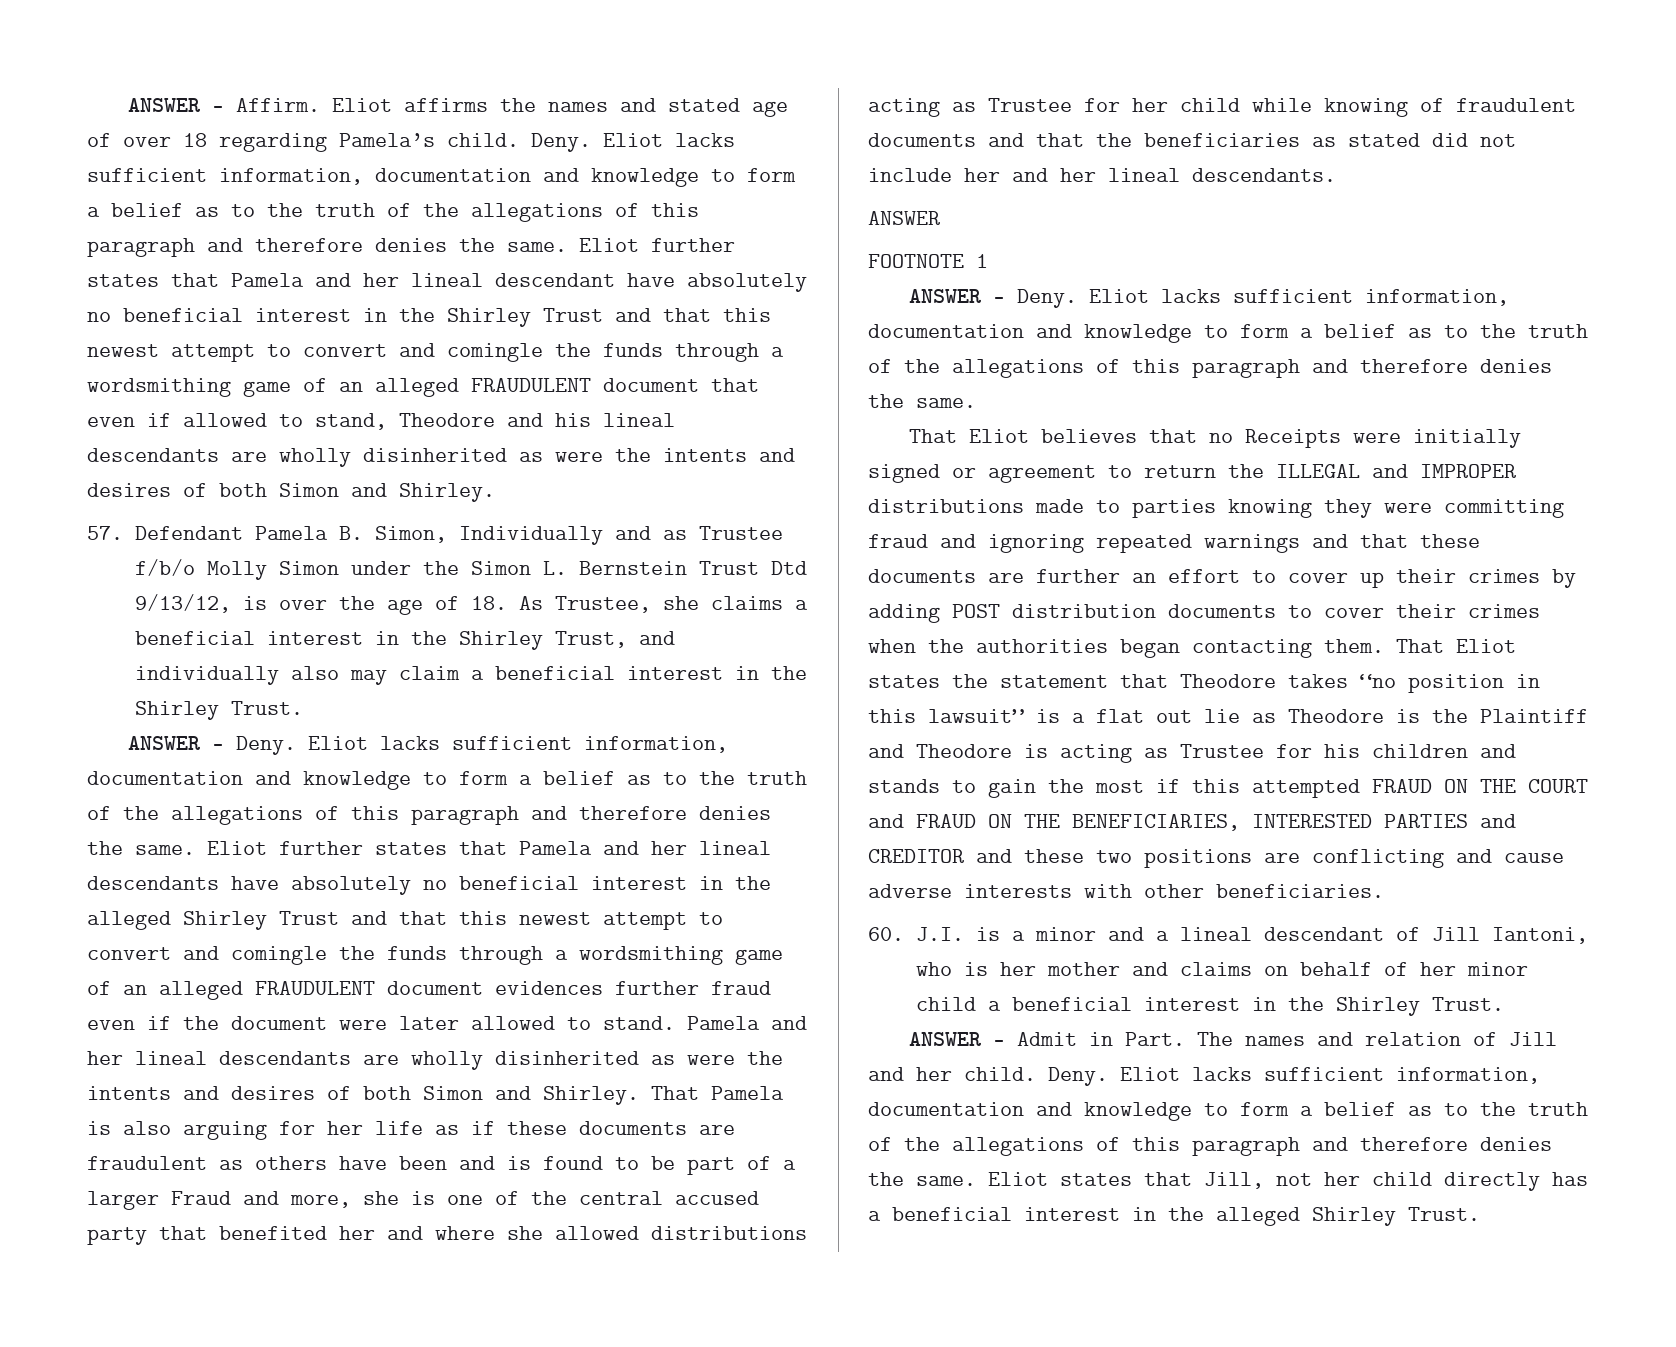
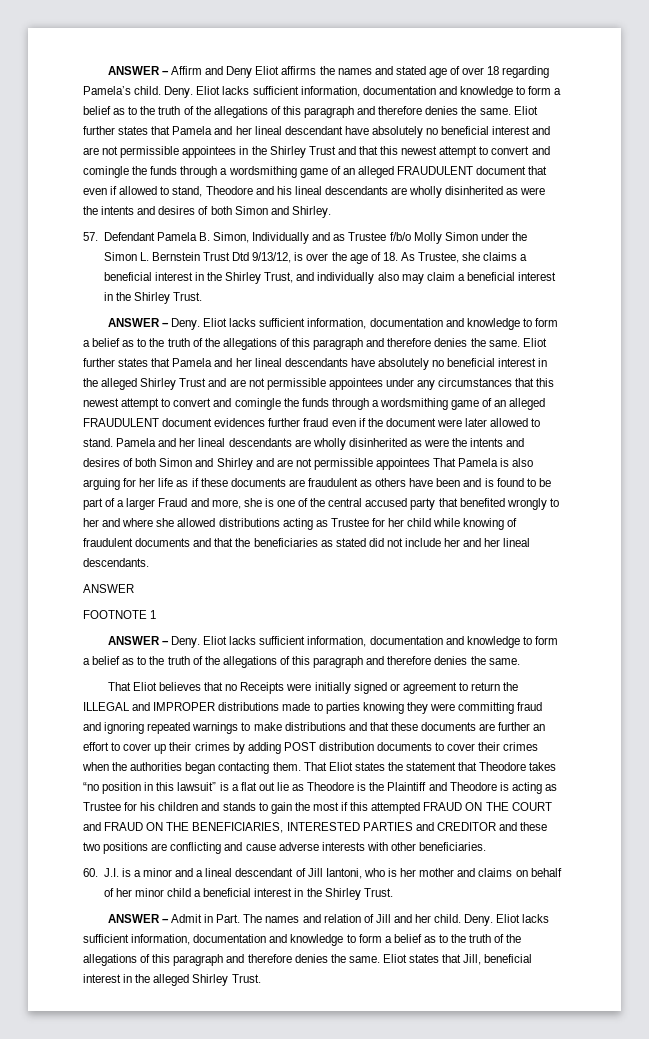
- ANSWER – Affirm. Eliot affirms the names and stated age of over 18 regarding Pamela’s child.
+ ANSWER – Affirm and Deny Eliot affirms the names and stated age of over 18 regarding Pamela’s child.
- Eliot further states that Pamela and her lineal descendant have absolutely no beneficial interest in the Shirley Trust and that this newest attempt to convert and comingle the funds through a wordsmithing game of an alleged FRAUDULENT document that even if allowed to stand, Theodore and his lineal descendants are wholly disinherited as were the intents and desires of both Simon and Shirley.
+ Eliot further states that Pamela and her lineal descendant have absolutely no beneficial interest and are not permissible appointees in the Shirley Trust and that this newest attempt to convert and comingle the funds through a wordsmithing game of an alleged FRAUDULENT document that even if allowed to stand, Theodore and his lineal descendants are wholly disinherited as were the intents and desires of both Simon and Shirley.
- Eliot further states that Pamela and her lineal descendants have absolutely no beneficial interest in the alleged Shirley Trust and that this newest attempt to convert and comingle the funds through a wordsmithing game of an alleged FRAUDULENT document evidences further fraud even if the document were later allowed to stand.
+ Eliot further states that Pamela and her lineal descendants have absolutely no beneficial interest in the alleged Shirley Trust and are not permissible appointees under any circumstances that this newest attempt to convert and comingle the funds through a wordsmithing game of an alleged FRAUDULENT document evidences further fraud even if the document were later allowed to stand.
- Pamela and her lineal descendants are wholly disinherited as were the intents and desires of both Simon and Shirley. That Pamela is also arguing for her life as if these documents are fraudulent as others have been and is found to be part of a larger Fraud and more, she is one of the central accused party that benefited her and where she allowed distributions acting as Trustee for her child while knowing of fraudulent documents and that the beneficiaries as stated did not include her and her lineal descendants.
+ Pamela and her lineal descendants are wholly disinherited as were the intents and desires of both Simon and Shirley and are not permissible appointees That Pamela is also arguing for her life as if these documents are fraudulent as others have been and is found to be part of a larger Fraud and more, she is one of the central accused party that benefited wrongly to her and where she allowed distributions acting as Trustee for her child while knowing of fraudulent documents and that the beneficiaries as stated did not include her and her lineal descendants.
- That Eliot believes that no Receipts were initially signed or agreement to return the ILLEGAL and IMPROPER distributions made to parties knowing they were committing fraud and ignoring repeated warnings and that these documents are further an effort to cover up their crimes by adding POST distribution documents to cover their crimes when the authorities began contacting them.
+ That Eliot believes that no Receipts were initially signed or agreement to return the ILLEGAL and IMPROPER distributions made to parties knowing they were committing fraud and ignoring repeated warnings to make distributions and that these documents are further an effort to cover up their crimes by adding POST distribution documents to cover their crimes when the authorities began contacting them.
- Eliot states that Jill, not her child directly has a beneficial interest in the alleged Shirley Trust.
+ Eliot states that Jill, beneficial interest in the alleged Shirley Trust.

